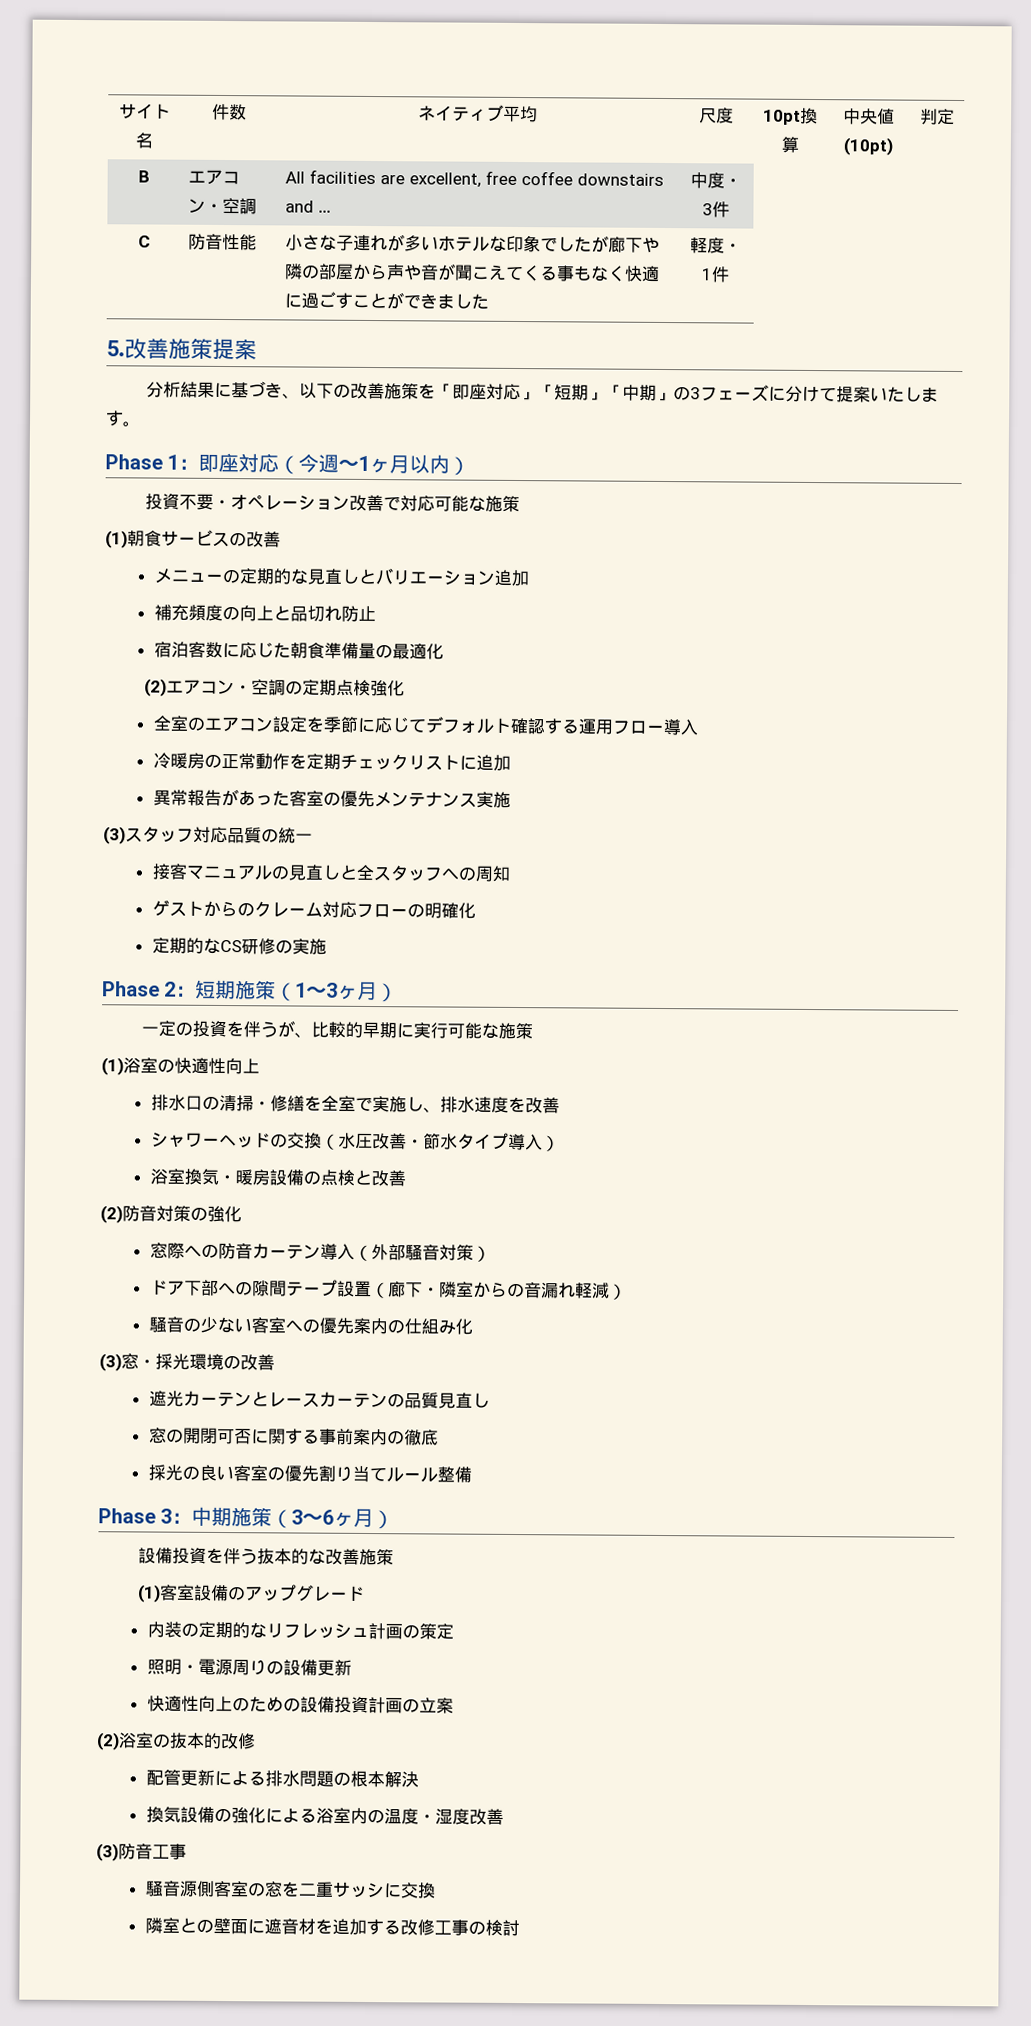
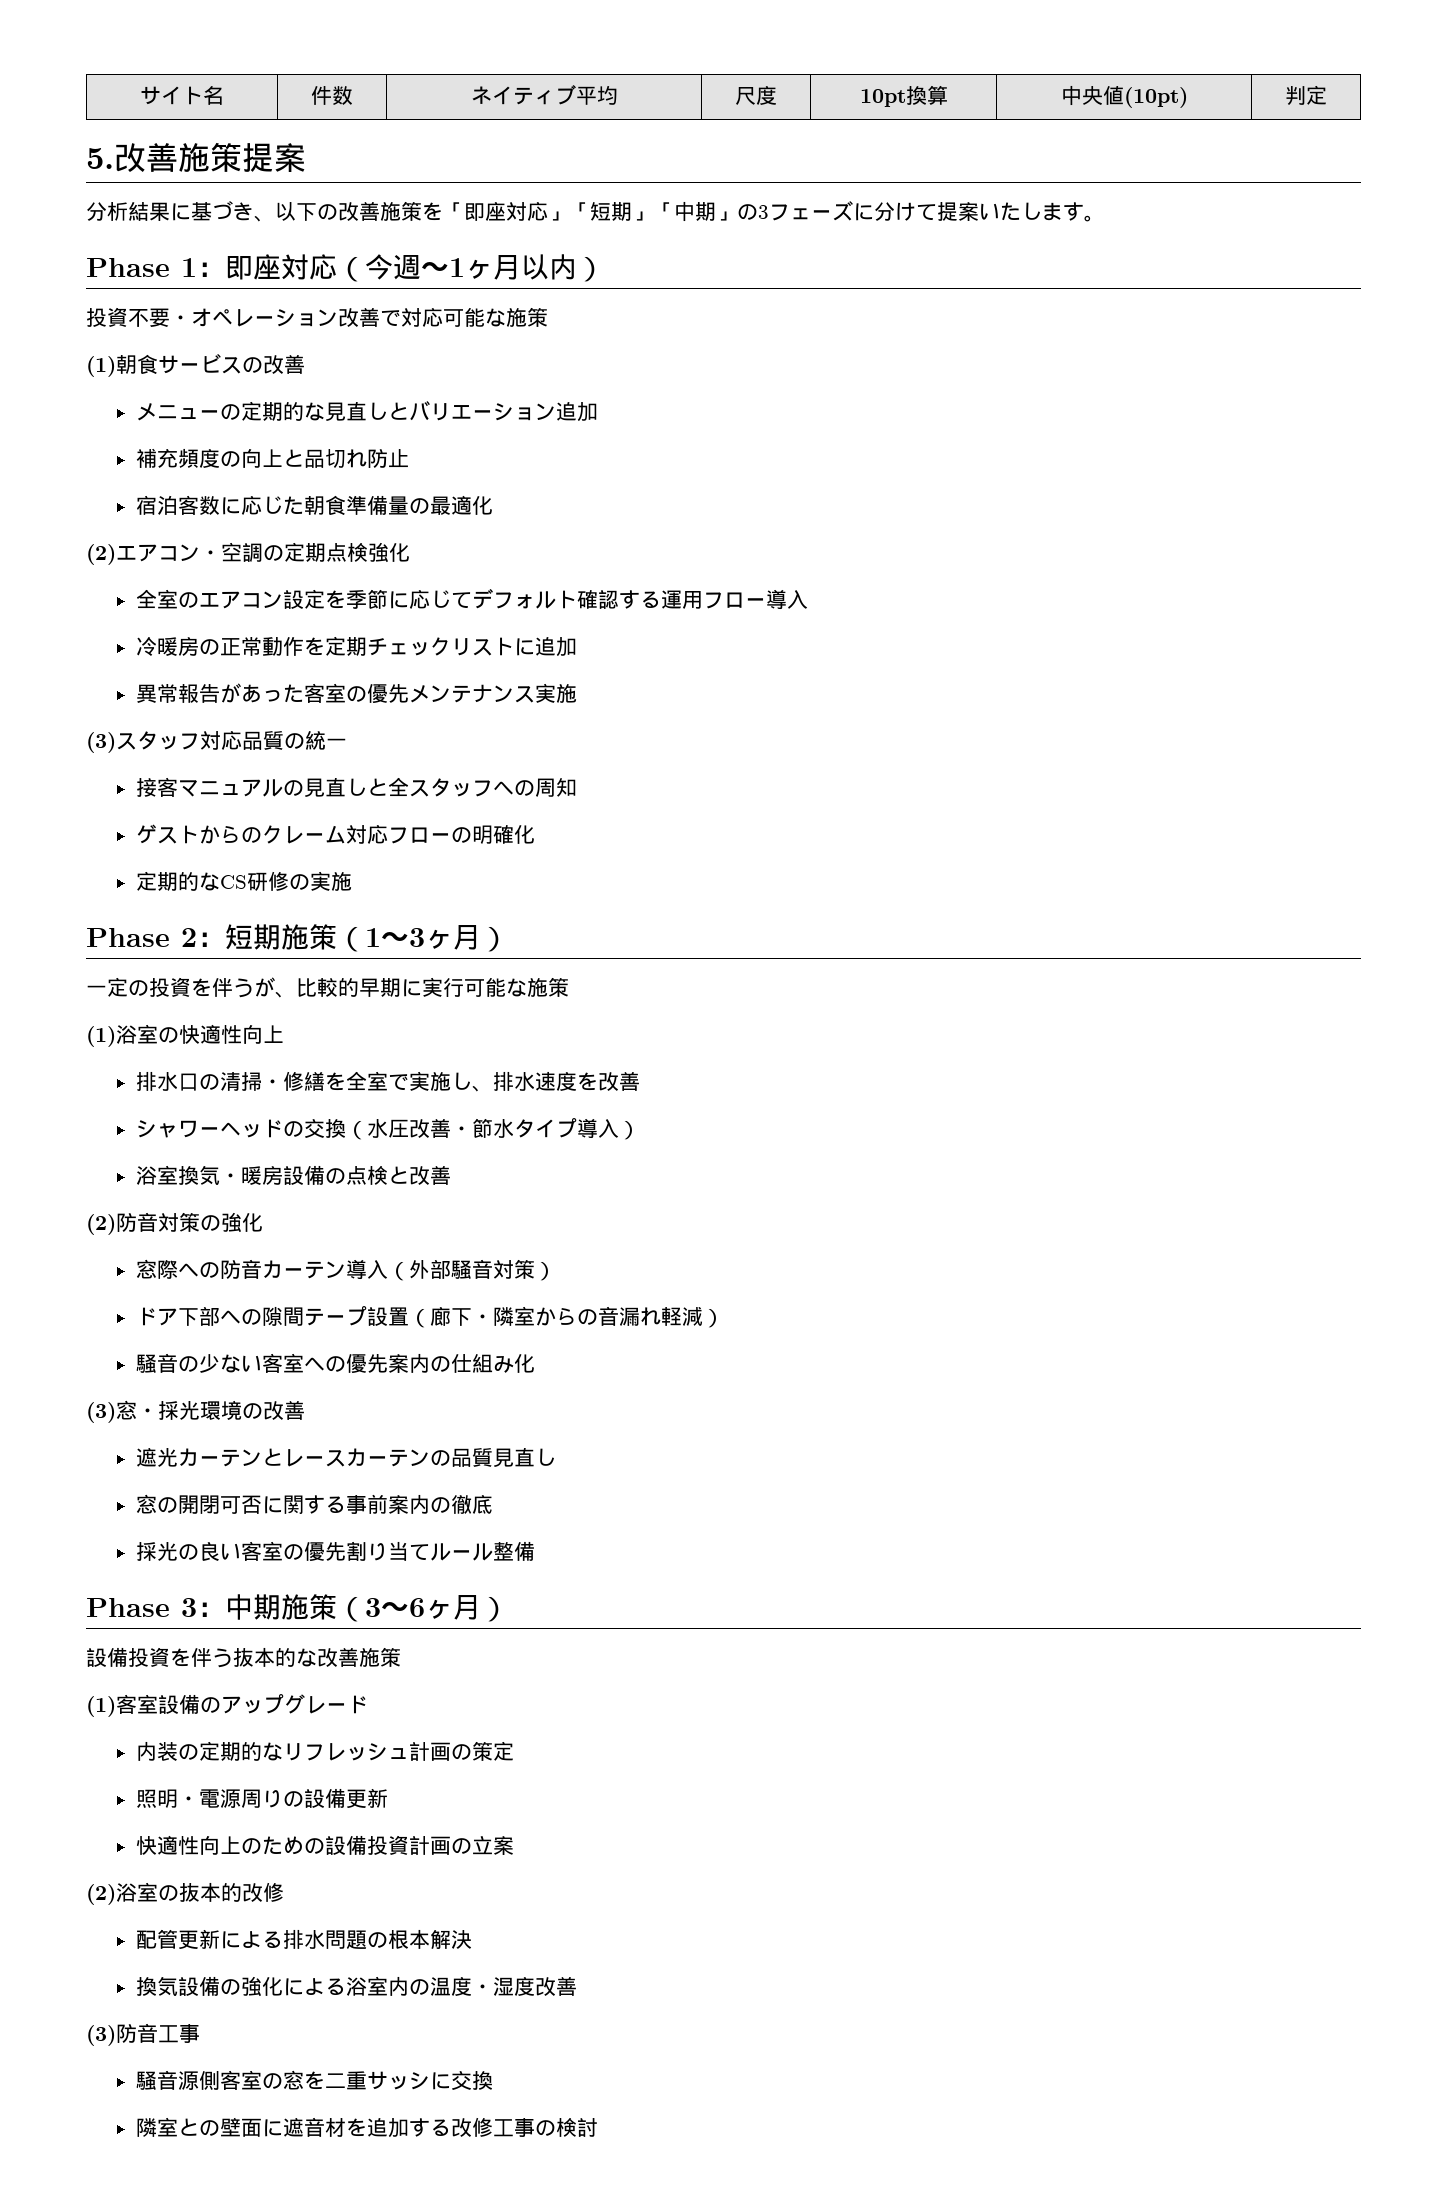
- B | エアコン・空調 | All facilities are excellent, free coffee downstairs and ... | 中度・3件
- C | 防音性能 | 小さな子連れが多いホテルな印象でしたが廊下や隣の部屋から声や音が聞こえてくる事もなく快適に過ごすことができました | 軽度・1件

